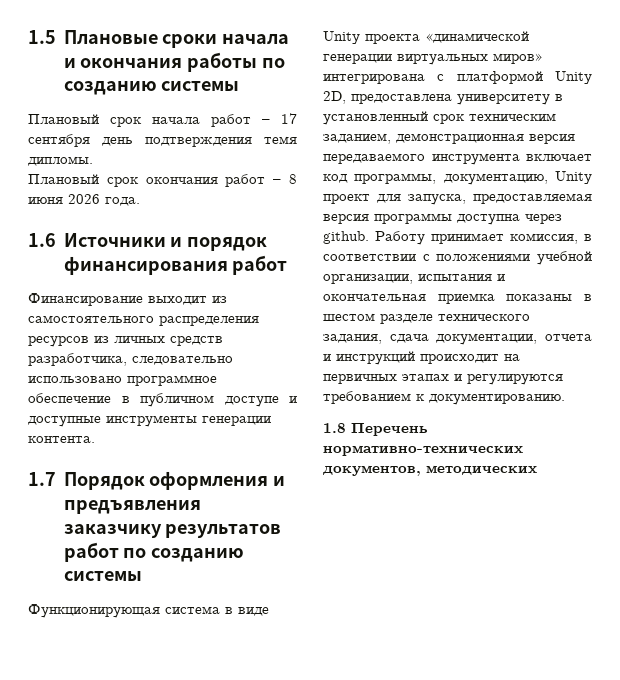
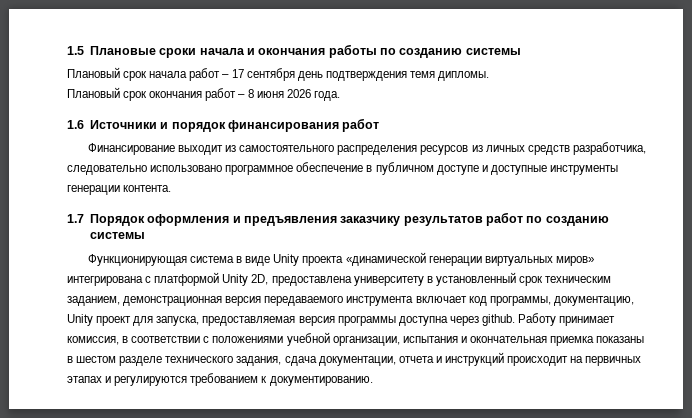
- 1.8 Перечень нормативно-технических документов, методических

